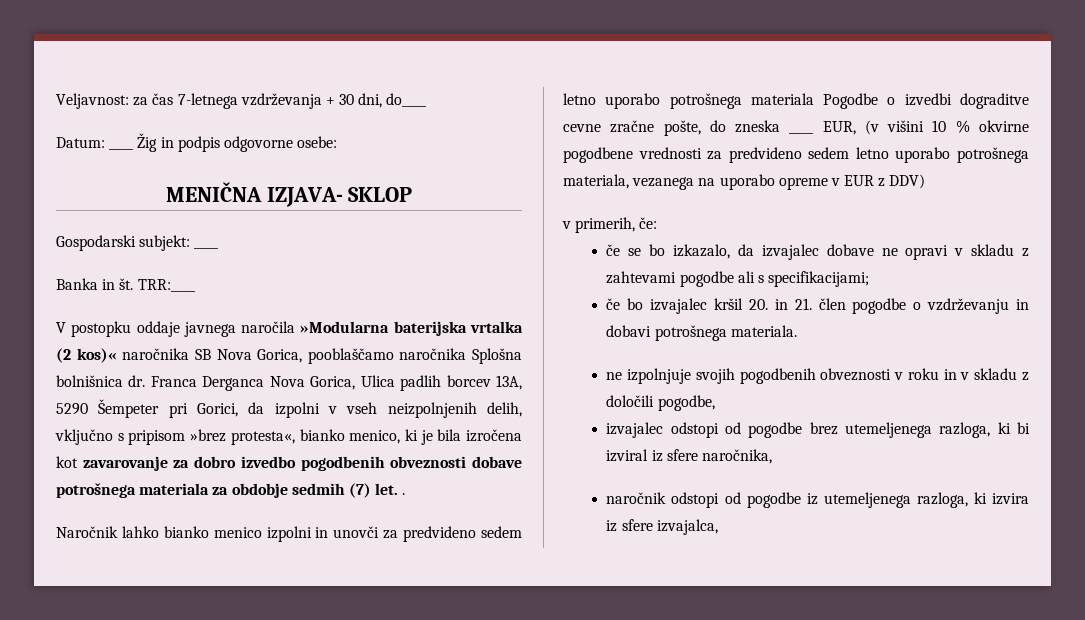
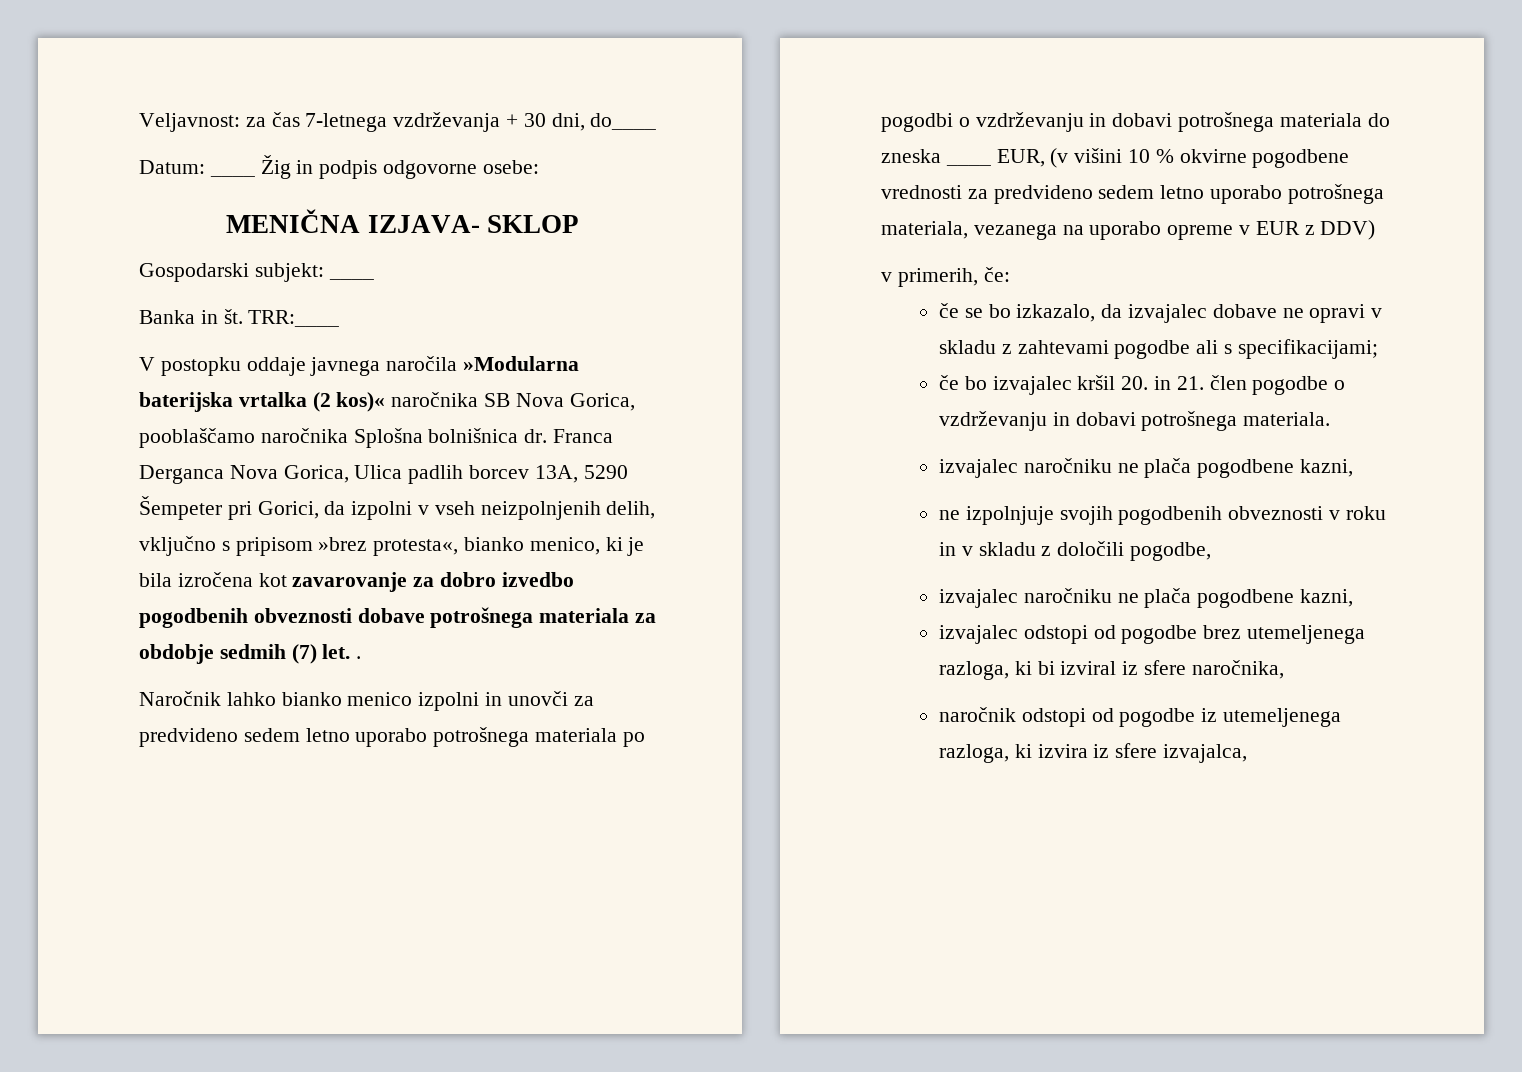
- Naročnik lahko bianko menico izpolni in unovči za predvideno sedem letno uporabo potrošnega materiala Pogodbe o izvedbi dograditve cevne zračne pošte, do zneska ____ EUR, (v višini 10 % okvirne pogodbene vrednosti za predvideno sedem letno uporabo potrošnega materiala, vezanega na uporabo opreme v EUR z DDV)
+ Naročnik lahko bianko menico izpolni in unovči za predvideno sedem letno uporabo potrošnega materiala po pogodbi o vzdrževanju in dobavi potrošnega materiala do zneska ____ EUR, (v višini 10 % okvirne pogodbene vrednosti za predvideno sedem letno uporabo potrošnega materiala, vezanega na uporabo opreme v EUR z DDV)
  če bo izvajalec kršil 20. in 21. člen pogodbe o vzdrževanju in dobavi potrošnega materiala.
+ izvajalec naročniku ne plača pogodbene kazni,
  ne izpolnjuje svojih pogodbenih obveznosti v roku in v skladu z določili pogodbe,
+ izvajalec naročniku ne plača pogodbene kazni,

